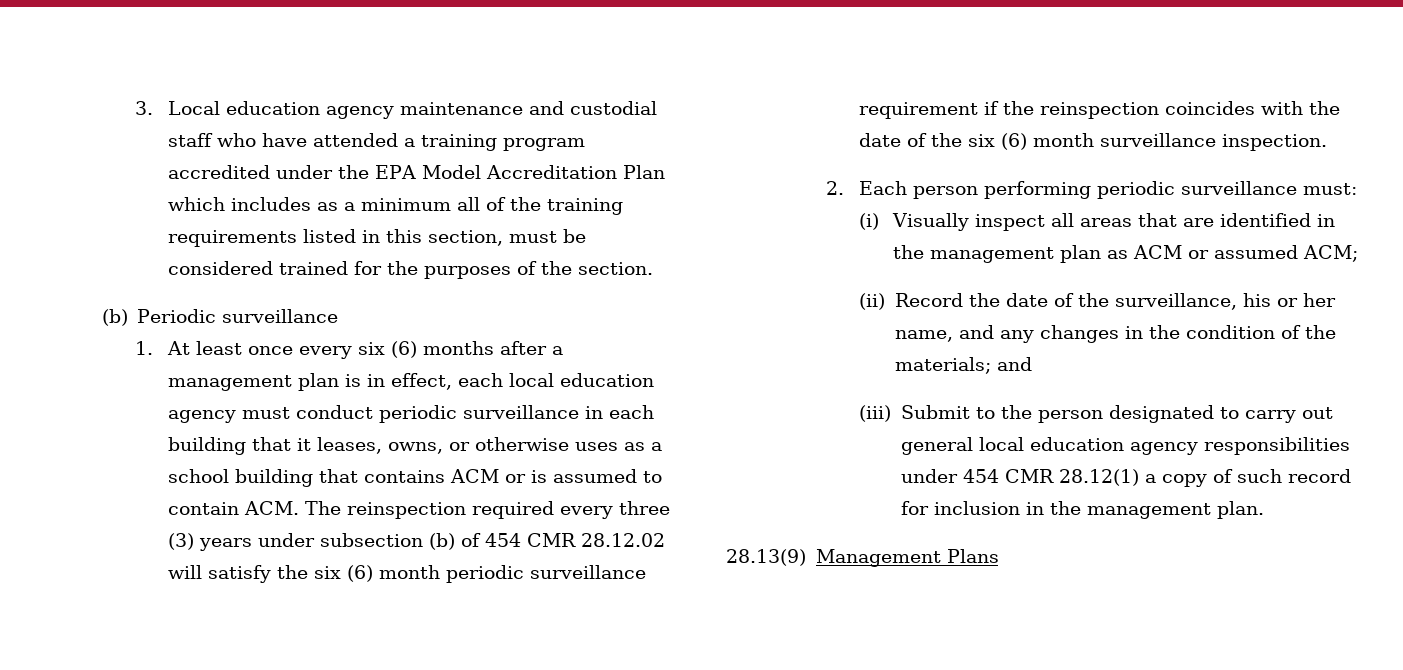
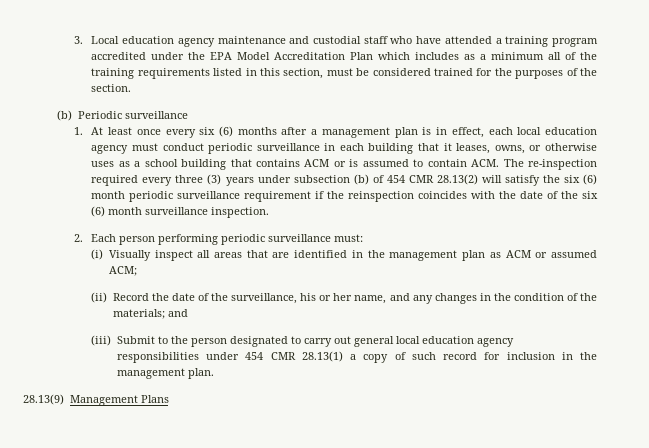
- 1. At least once every six (6) months after a management plan is in effect, each local education agency must conduct periodic surveillance in each building that it leases, owns, or otherwise uses as a school building that contains ACM or is assumed to contain ACM. The reinspection required every three (3) years under subsection (b) of 454 CMR 28.12.02 will satisfy the six (6) month periodic surveillance requirement if the reinspection coincides with the date of the six (6) month surveillance inspection.
+ 1. At least once every six (6) months after a management plan is in effect, each local education agency must conduct periodic surveillance in each building that it leases, owns, or otherwise uses as a school building that contains ACM or is assumed to contain ACM. The re-inspection required every three (3) years under subsection (b) of 454 CMR 28.13(2) will satisfy the six (6) month periodic surveillance requirement if the reinspection coincides with the date of the six (6) month surveillance inspection.
- (iii) Submit to the person designated to carry out general local education agency responsibilities under 454 CMR 28.12(1) a copy of such record for inclusion in the management plan.
+ (iii) Submit to the person designated to carry out general local education agency responsibilities under 454 CMR 28.13(1) a copy of such record for inclusion in the management plan.

